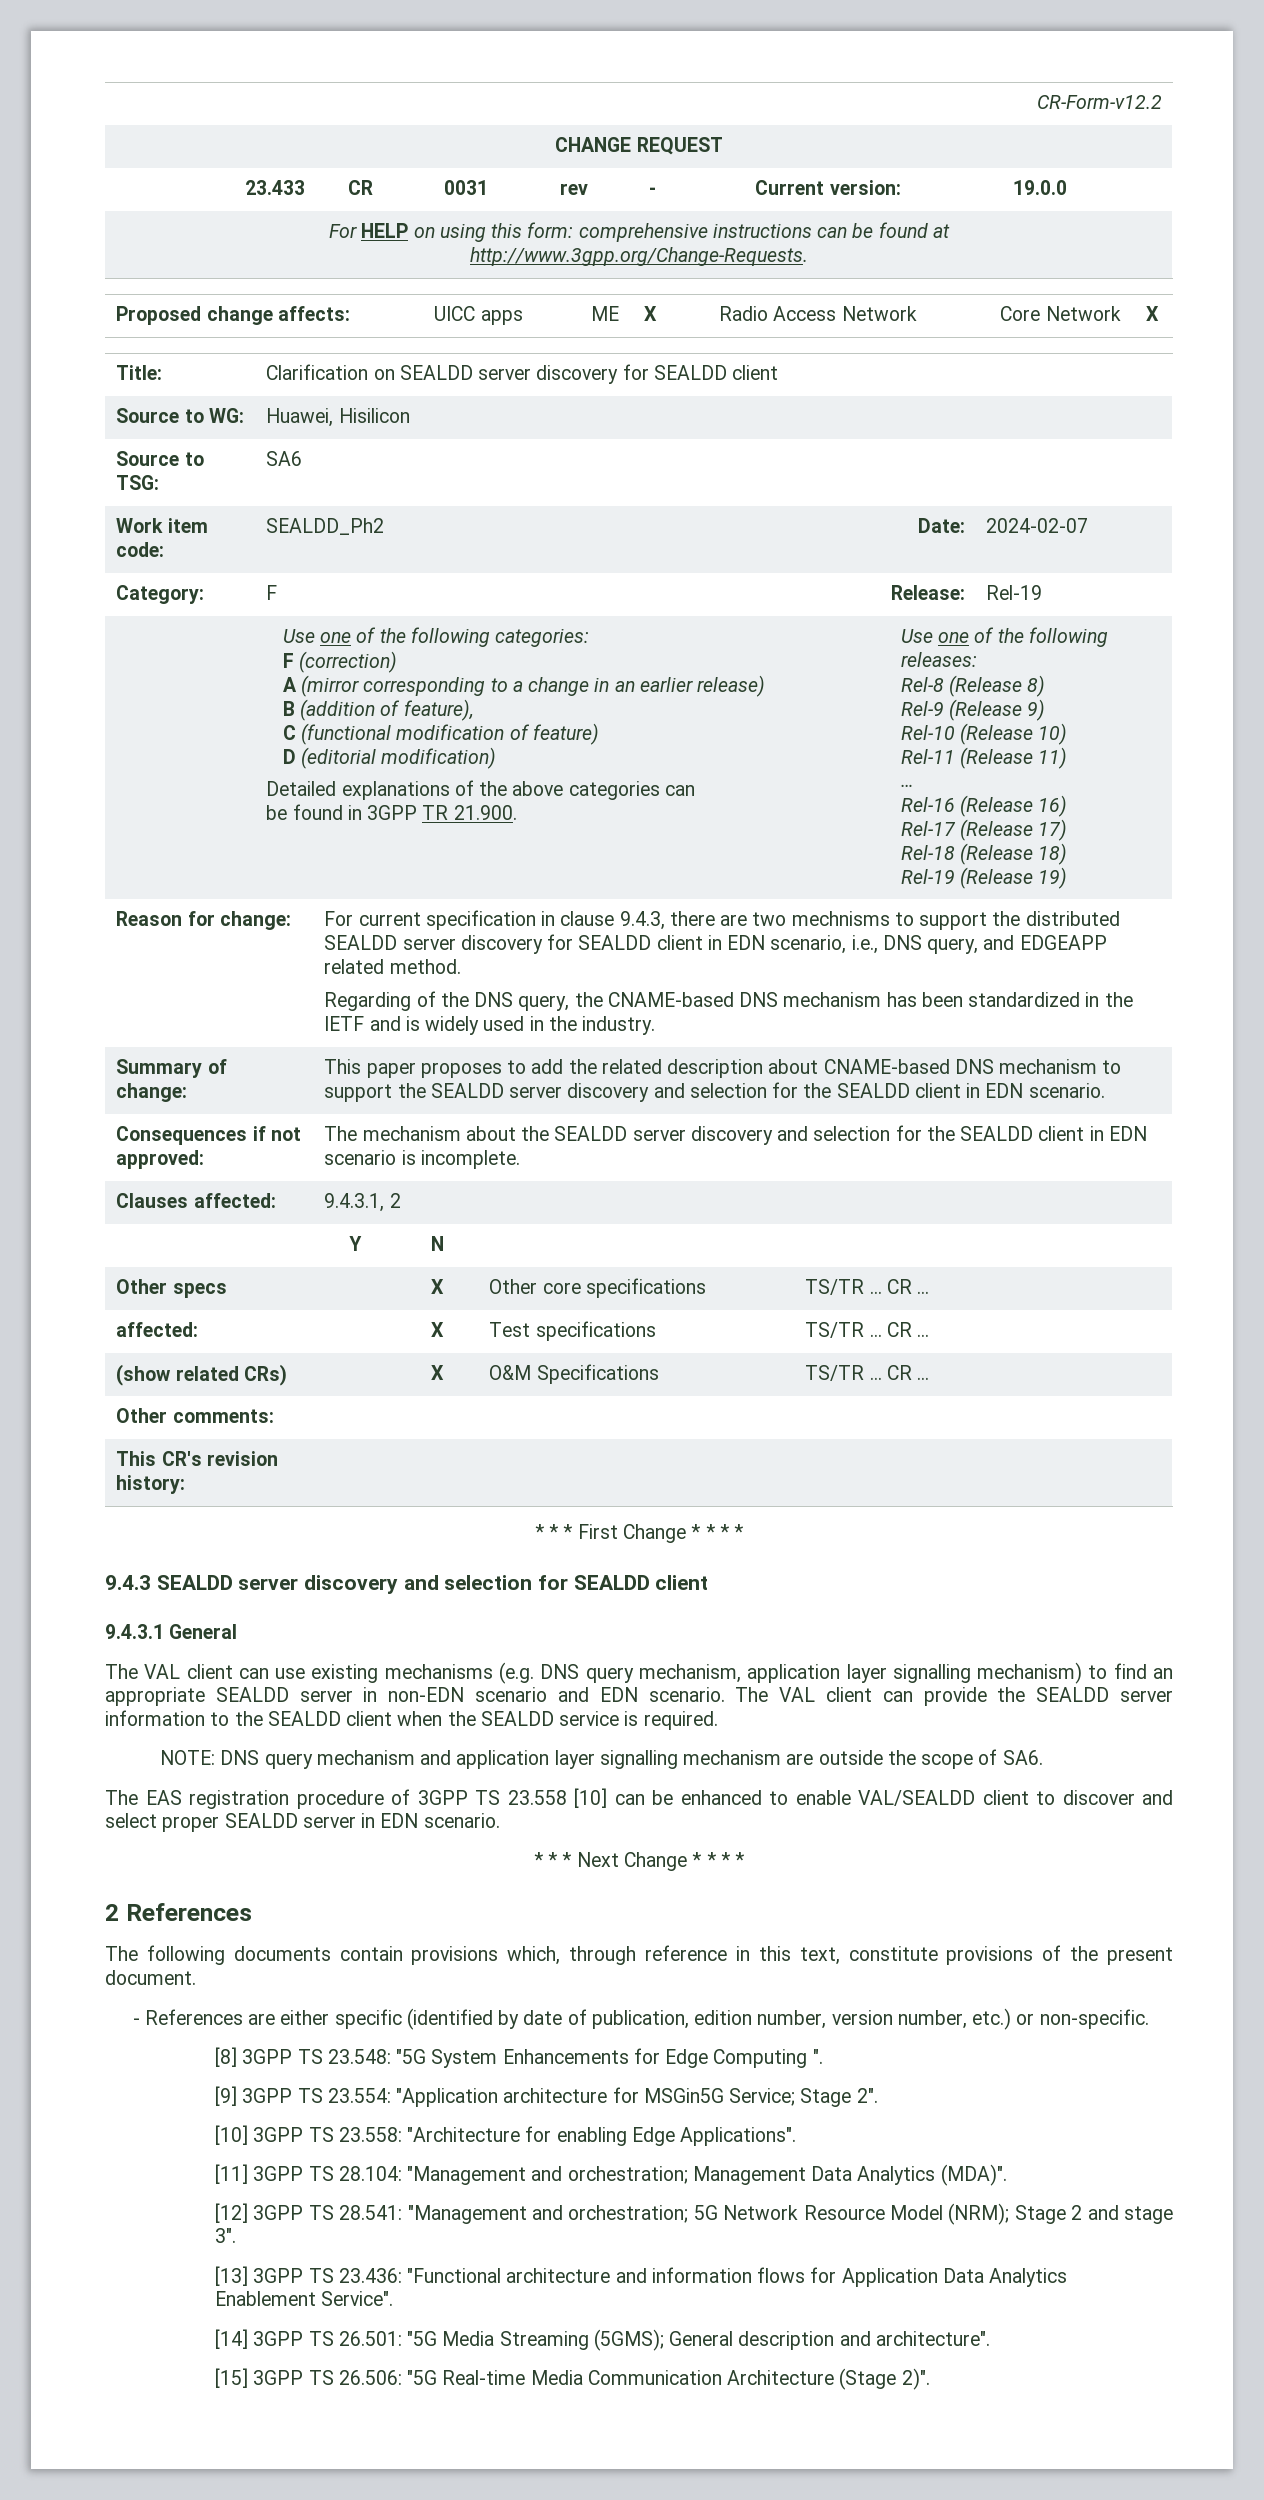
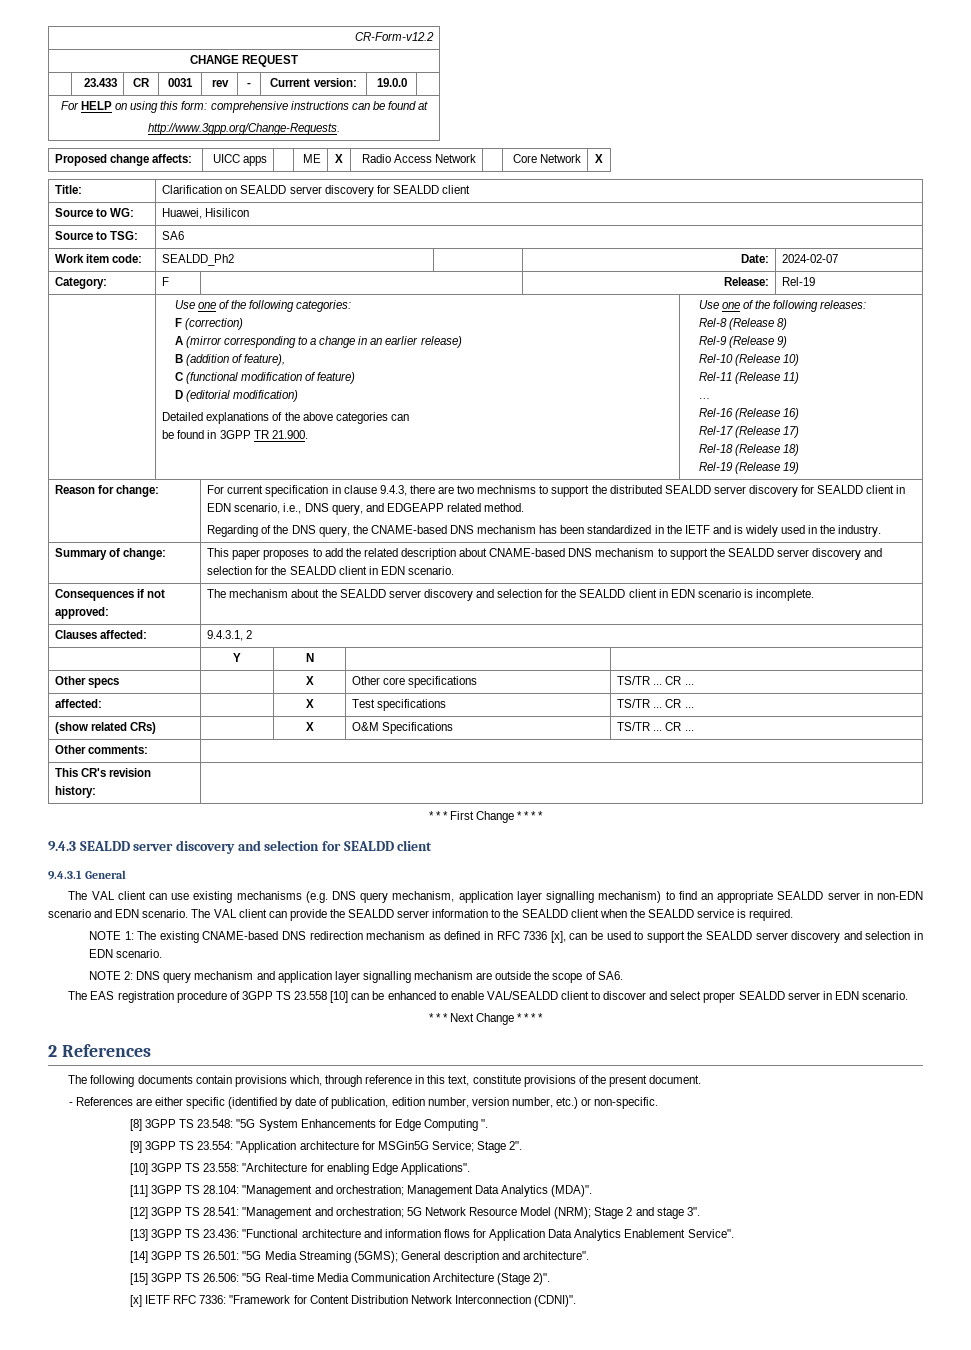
- NOTE: DNS query mechanism and application layer signalling mechanism are outside the scope of SA6.
+ NOTE 1: The existing CNAME-based DNS redirection mechanism as defined in RFC 7336 [x], can be used to support the SEALDD server discovery and selection in EDN scenario.
+ NOTE 2: DNS query mechanism and application layer signalling mechanism are outside the scope of SA6.
+ [x] IETF RFC 7336: "Framework for Content Distribution Network Interconnection (CDNI)".

